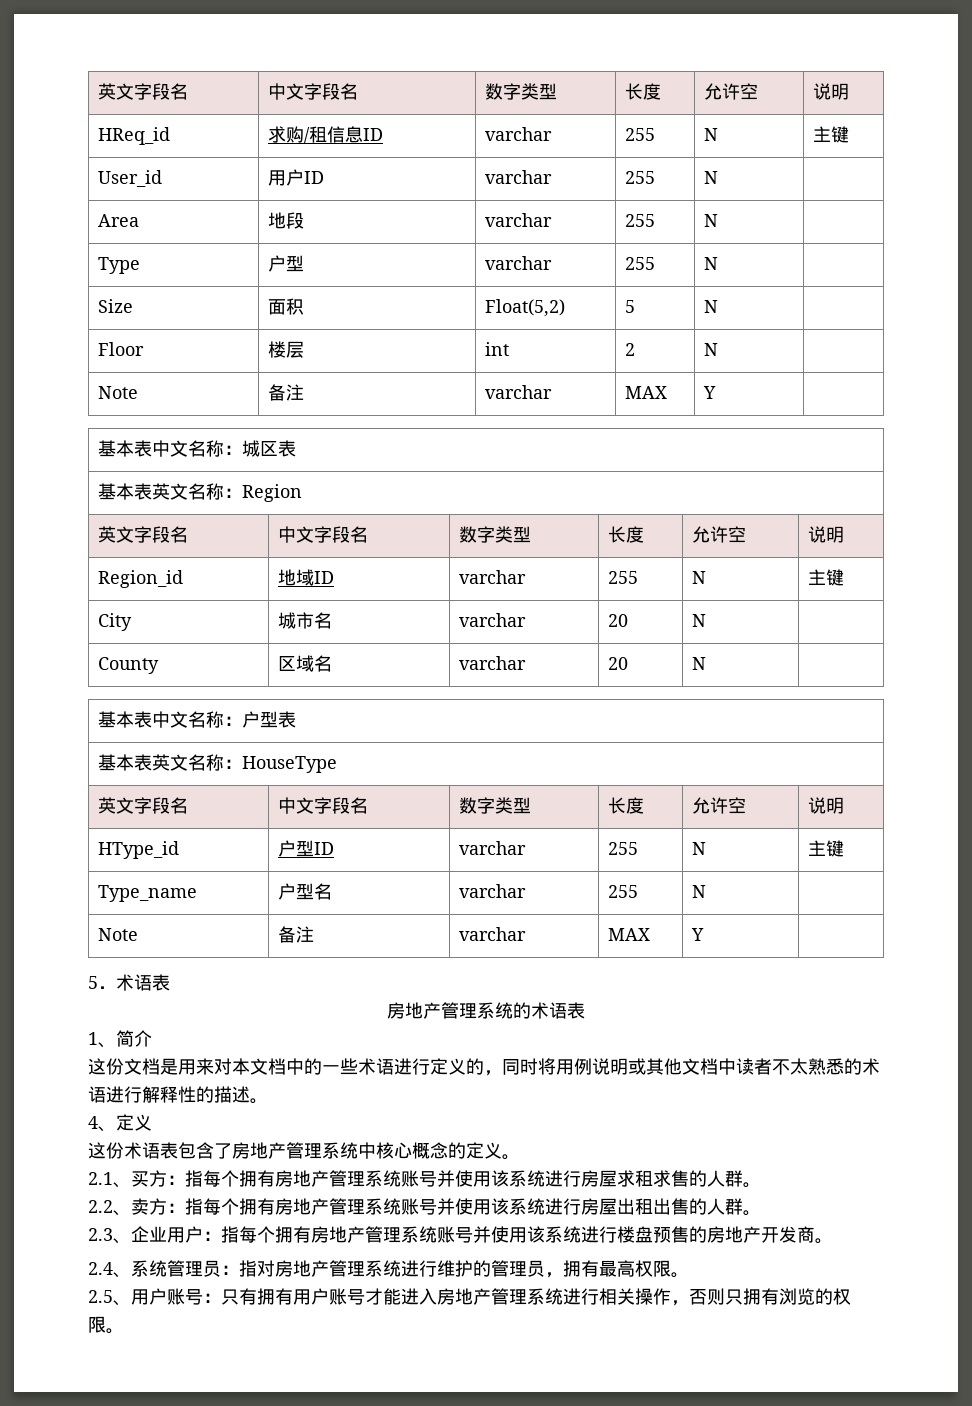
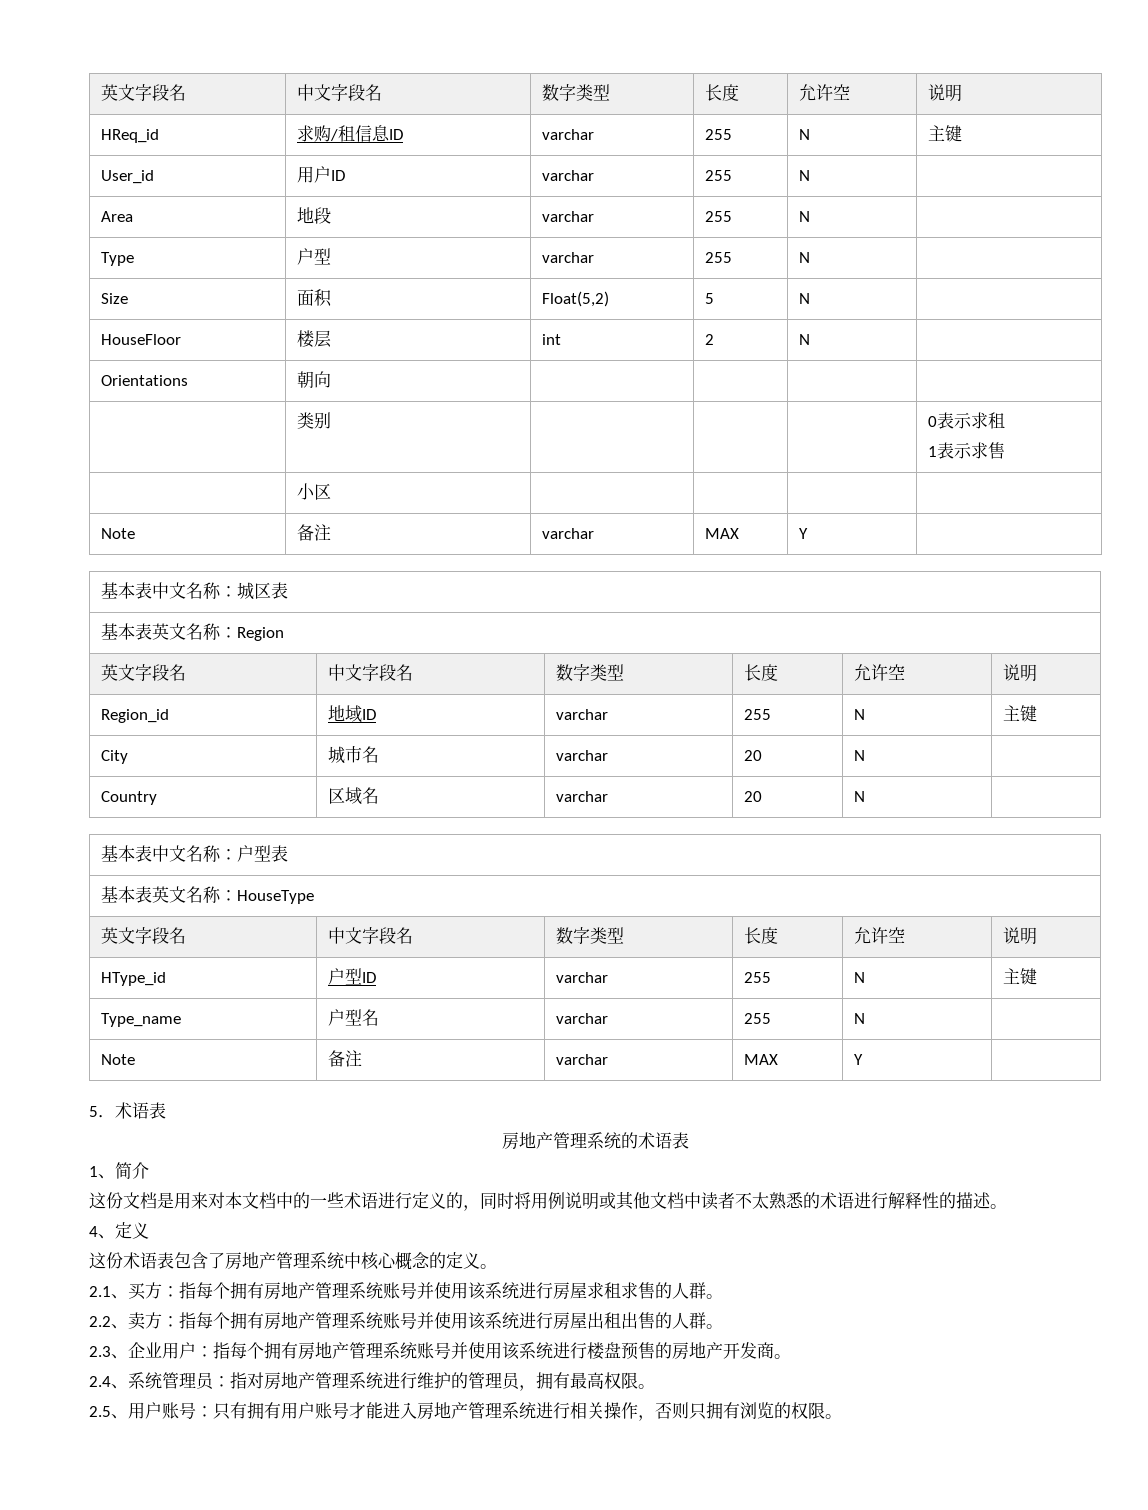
- Floor | 楼层 | int | 2 | N |
+ HouseFloor | 楼层 | int | 2 | N |
+ Orientations | 朝向 | | | |
+ | 类别 | | | | 0表示求租
+ 1表示求售
+ | 小区 | | | |
- County | 区域名 | varchar | 20 | N |
+ Country | 区域名 | varchar | 20 | N |

